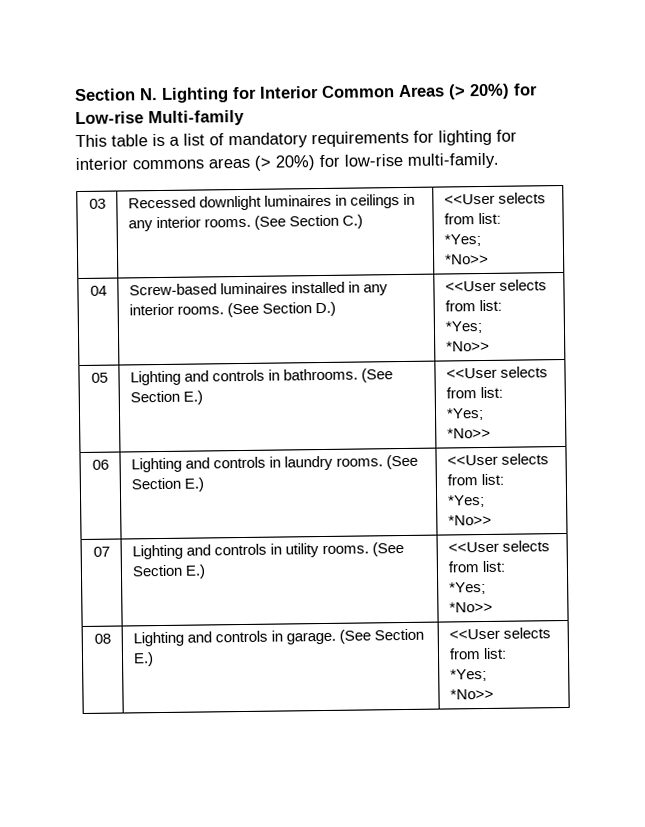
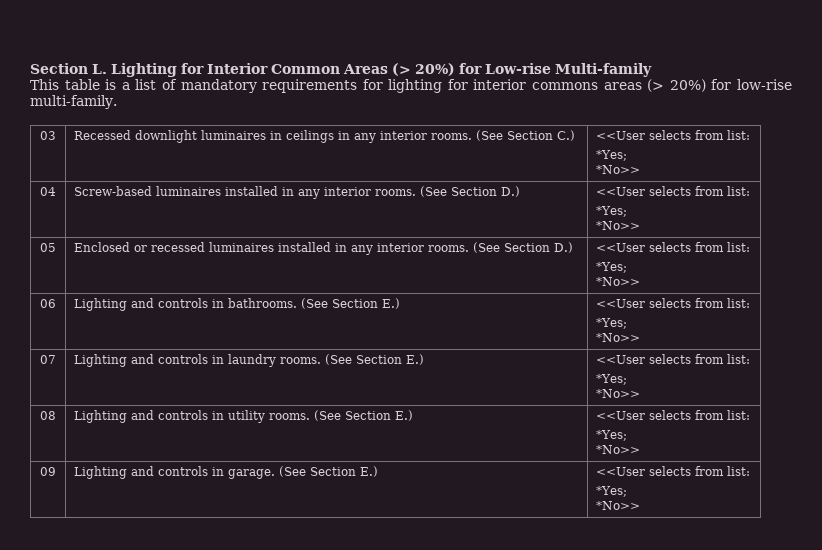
- Section N. Lighting for Interior Common Areas (> 20%) for Low-rise Multi-family
+ Section L. Lighting for Interior Common Areas (> 20%) for Low-rise Multi-family
- 05 | Lighting and controls in bathrooms. (See Section E.) | <<User selects from list:
+ 05 | Enclosed or recessed luminaires installed in any interior rooms. (See Section D.) | <<User selects from list:
+ *Yes;
+ *No>>
+ 06 | Lighting and controls in bathrooms. (See Section E.) | <<User selects from list:
- 06 | Lighting and controls in laundry rooms. (See Section E.) | <<User selects from list:
+ 07 | Lighting and controls in laundry rooms. (See Section E.) | <<User selects from list:
- 07 | Lighting and controls in utility rooms. (See Section E.) | <<User selects from list:
+ 08 | Lighting and controls in utility rooms. (See Section E.) | <<User selects from list:
- 08 | Lighting and controls in garage. (See Section E.) | <<User selects from list:
+ 09 | Lighting and controls in garage. (See Section E.) | <<User selects from list:

